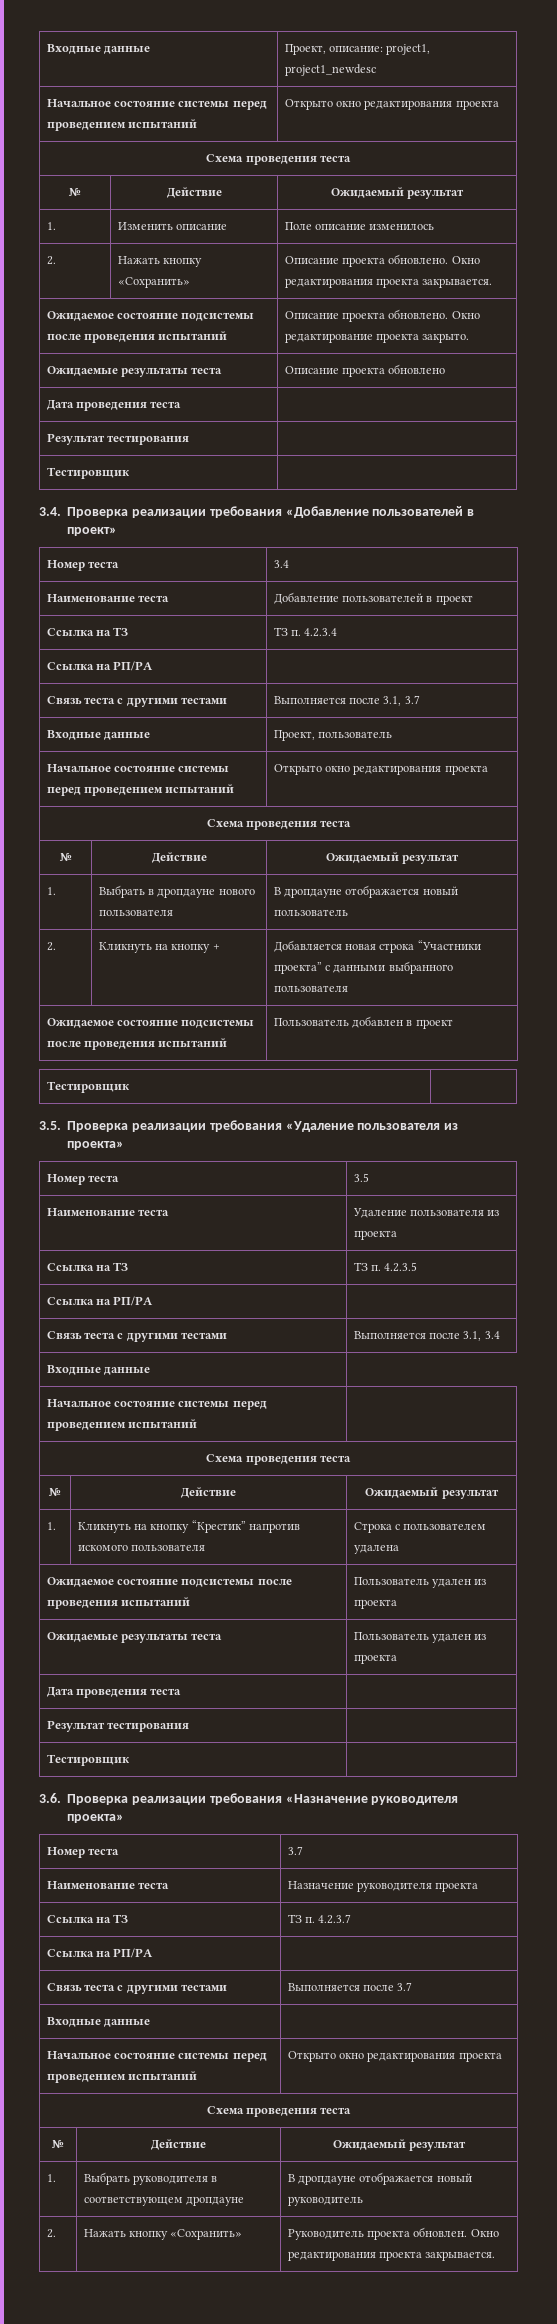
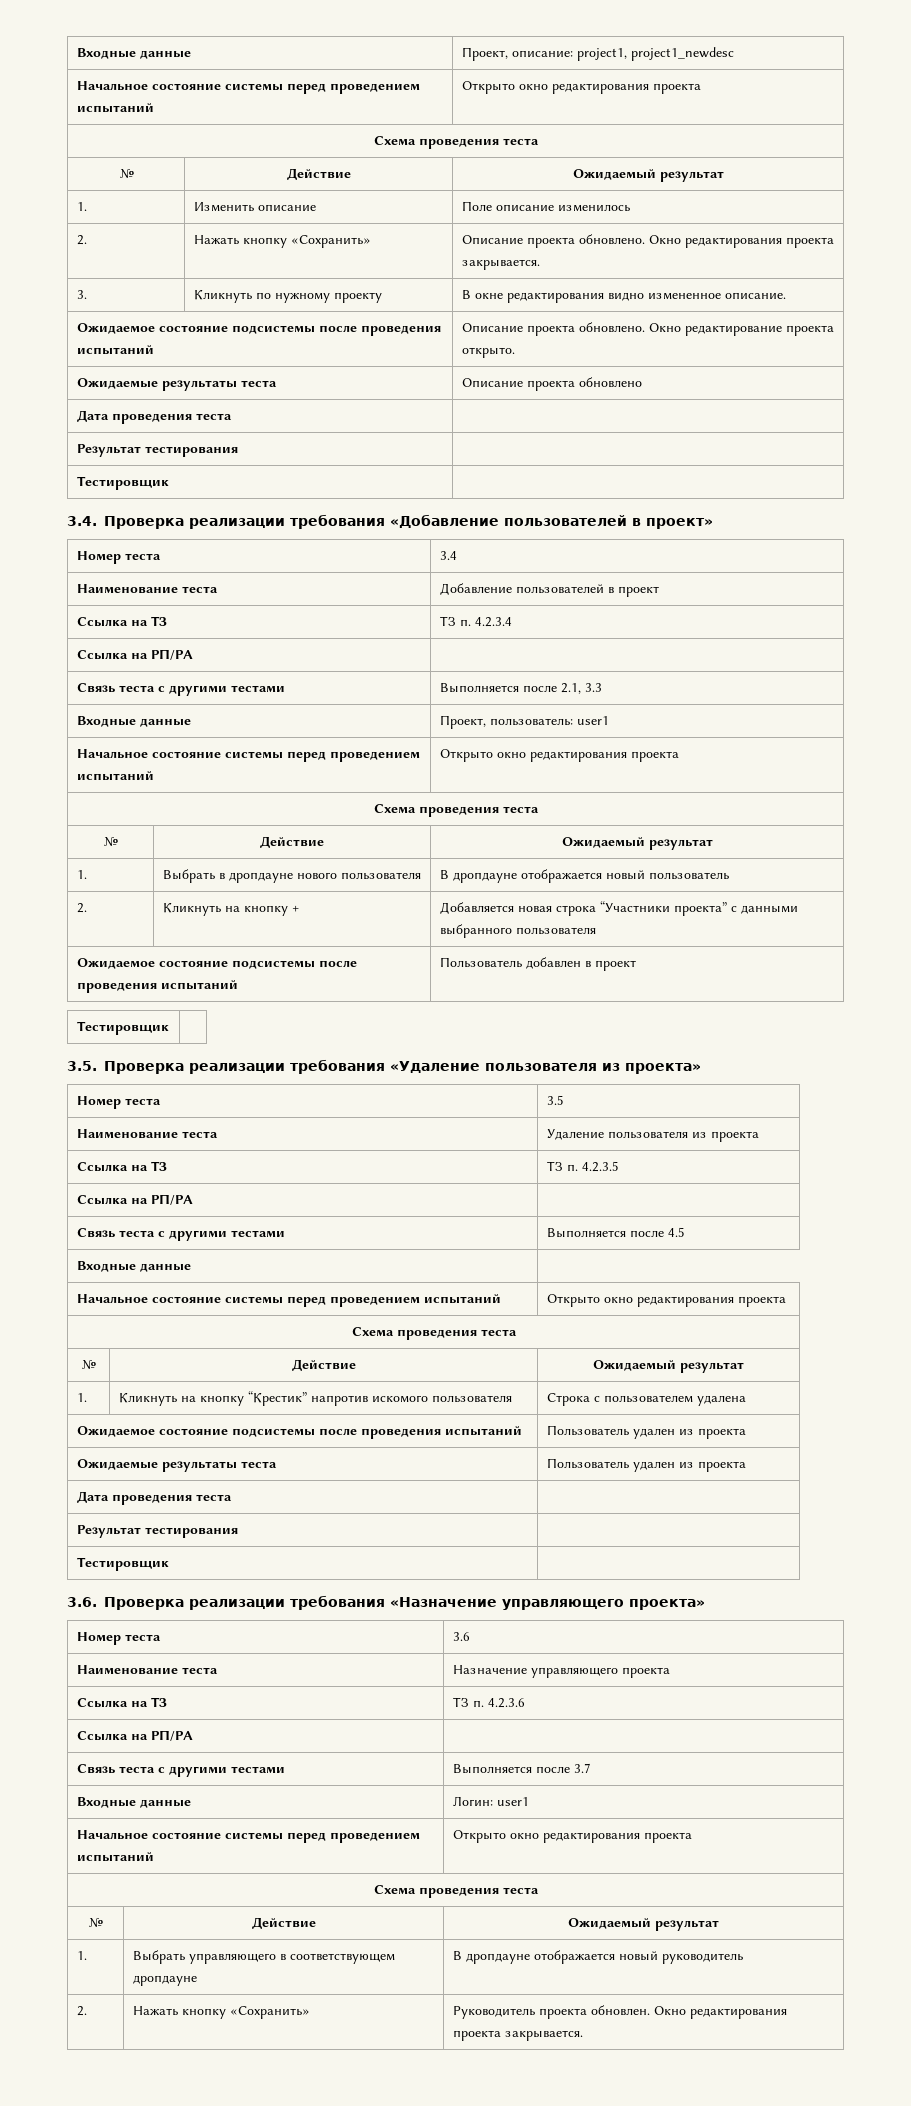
+ 3. | Кликнуть по нужному проекту | В окне редактирования видно измененное описание.
- Ожидаемое состояние подсистемы после проведения испытаний | Описание проекта обновлено. Окно редактирование проекта закрыто.
+ Ожидаемое состояние подсистемы после проведения испытаний | Описание проекта обновлено. Окно редактирование проекта открыто.
- Связь теста с другими тестами | Выполняется после 3.1, 3.7
- Входные данные | Проект, пользователь
+ Связь теста с другими тестами | Выполняется после 2.1, 3.3
+ Входные данные | Проект, пользователь: user1
- Связь теста с другими тестами | Выполняется после 3.1, 3.4
+ Связь теста с другими тестами | Выполняется после 4.5
  Входные данные
- Начальное состояние системы перед проведением испытаний |
+ Начальное состояние системы перед проведением испытаний | Открыто окно редактирования проекта
- 3.6. Проверка реализации требования «Назначение руководителя проекта»
- Номер теста | 3.7
+ 3.6. Проверка реализации требования «Назначение управляющего проекта»
+ Номер теста | 3.6
- Наименование теста | Назначение руководителя проекта
- Ссылка на ТЗ | ТЗ п. 4.2.3.7
+ Наименование теста | Назначение управляющего проекта
+ Ссылка на ТЗ | ТЗ п. 4.2.3.6
  Связь теста с другими тестами | Выполняется после 3.7
- Входные данные |
+ Входные данные | Логин: user1
- 1. | Выбрать руководителя в соответствующем дропдауне | В дропдауне отображается новый руководитель
+ 1. | Выбрать управляющего в соответствующем дропдауне | В дропдауне отображается новый руководитель

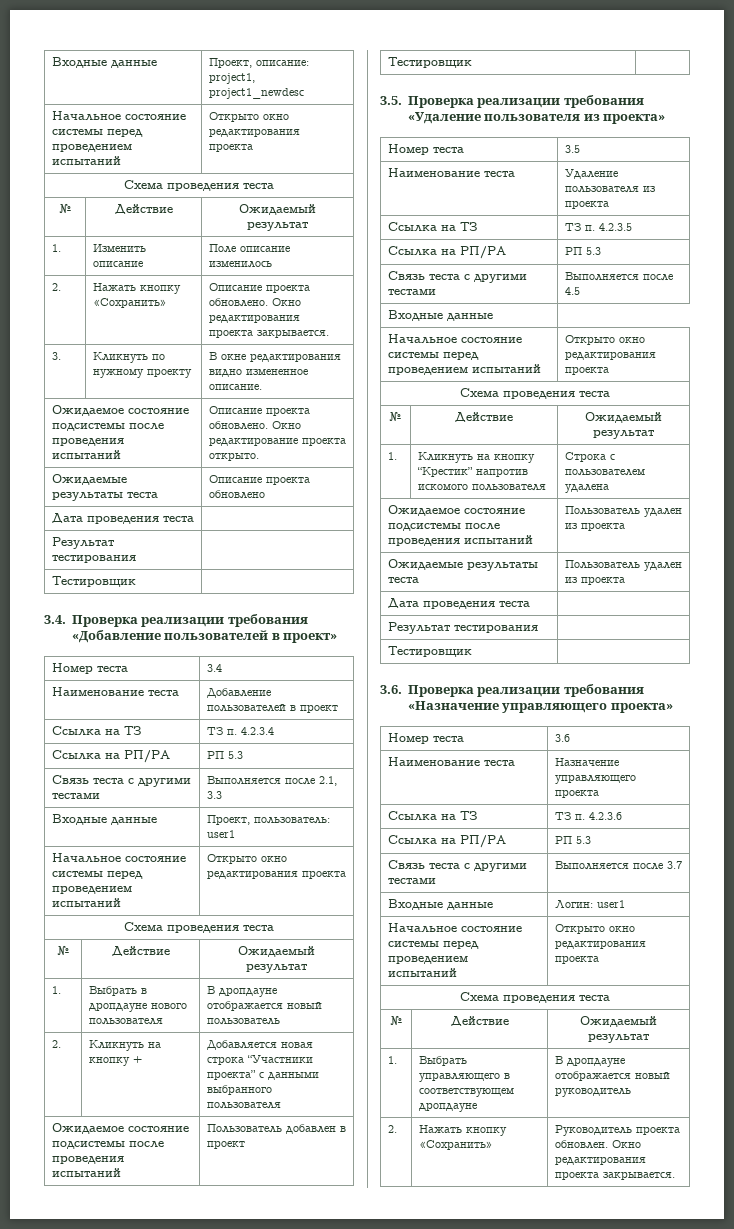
  Ссылка на ТЗ | ТЗ п. 4.2.3.4
- Ссылка на РП/РА |
+ Ссылка на РП/РА | РП 5.3
  Ссылка на ТЗ | ТЗ п. 4.2.3.5
- Ссылка на РП/РА |
+ Ссылка на РП/РА | РП 5.3
  Ссылка на ТЗ | ТЗ п. 4.2.3.6
- Ссылка на РП/РА |
+ Ссылка на РП/РА | РП 5.3

